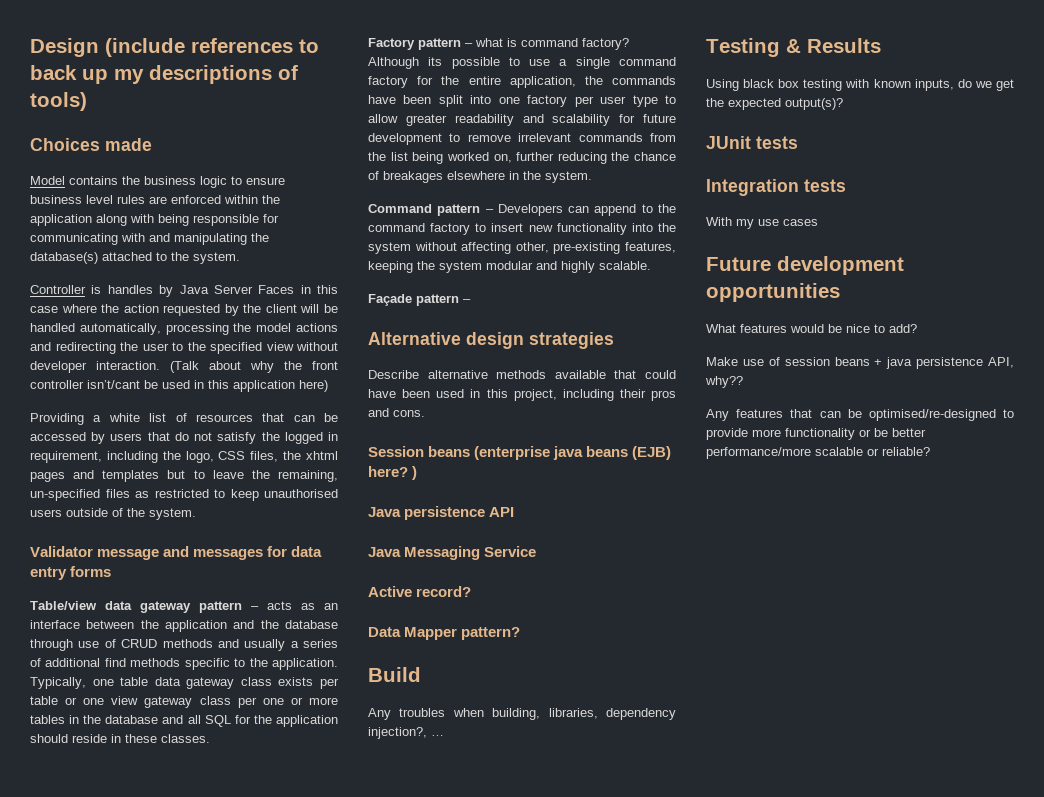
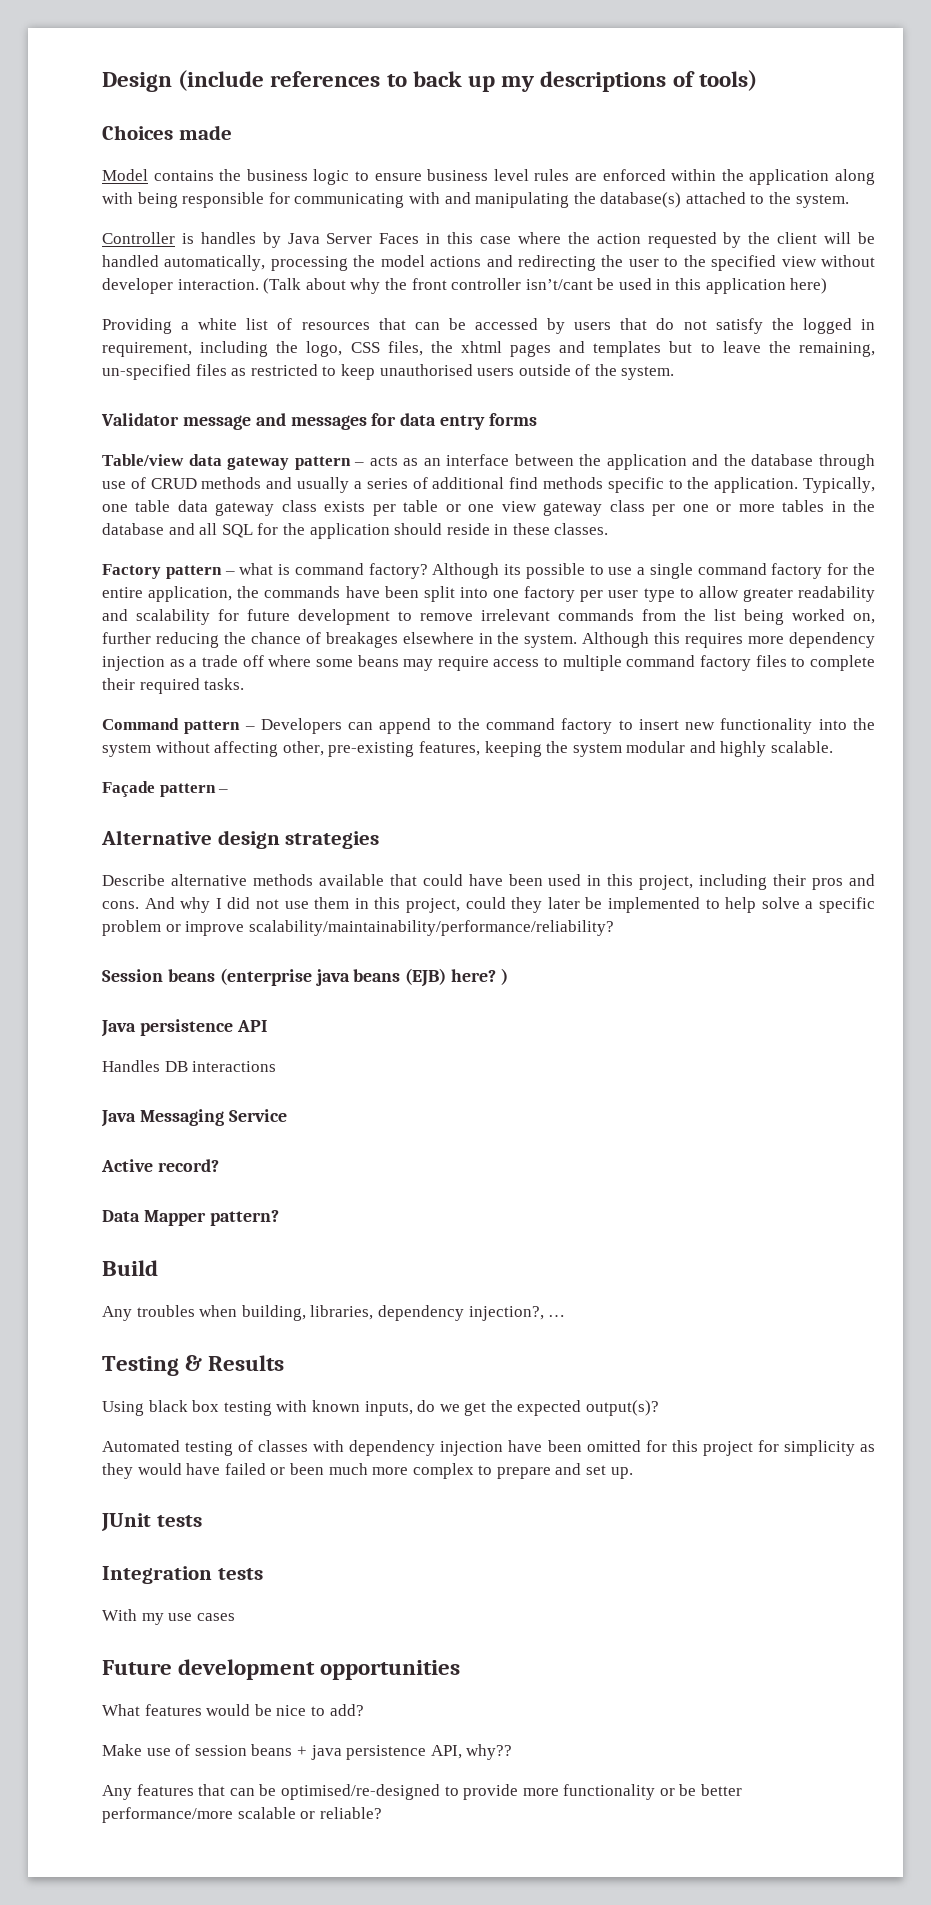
+ Although this requires more dependency injection as a trade off where some beans may require access to multiple command factory files to complete their required tasks.
+ And why I did not use them in this project, could they later be implemented to help solve a specific problem or improve scalability/maintainability/performance/reliability?
+ Handles DB interactions
+ Automated testing of classes with dependency injection have been omitted for this project for simplicity as they would have failed or been much more complex to prepare and set up.

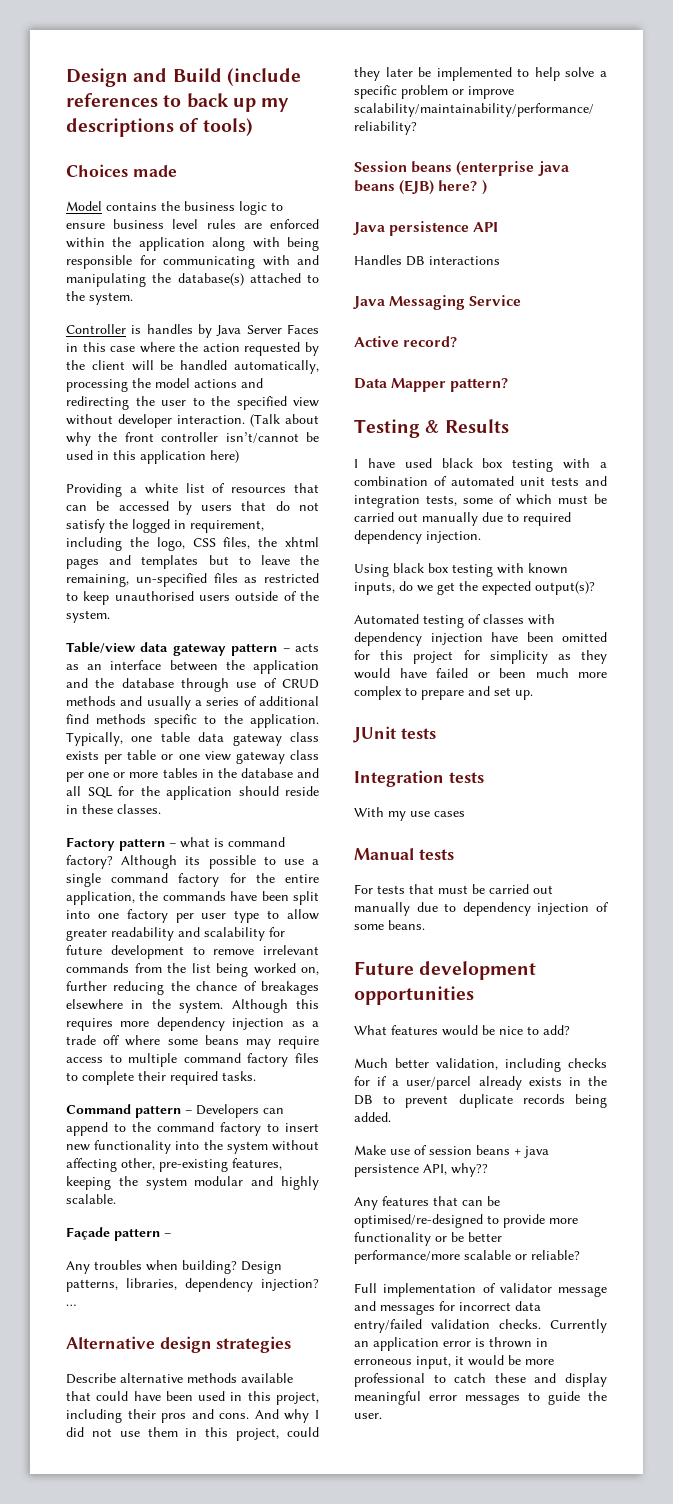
- Design (include references to back up my descriptions of tools)
+ Design and Build (include references to back up my descriptions of tools)
- (Talk about why the front controller isn’t/cant be used in this application here)
+ (Talk about why the front controller isn’t/cannot be used in this application here)
- Validator message and messages for data entry forms
+ Any troubles when building? Design patterns, libraries, dependency injection? …
- Build
- Any troubles when building, libraries, dependency injection?, …
  Testing & Results
+ I have used black box testing with a combination of automated unit tests and integration tests, some of which must be carried out manually due to required dependency injection.
+ Manual tests
+ For tests that must be carried out manually due to dependency injection of some beans.
+ Much better validation, including checks for if a user/parcel already exists in the DB to prevent duplicate records being added.
+ Full implementation of validator message and messages for incorrect data entry/failed validation checks. Currently an application error is thrown in erroneous input, it would be more professional to catch these and display meaningful error messages to guide the user.

